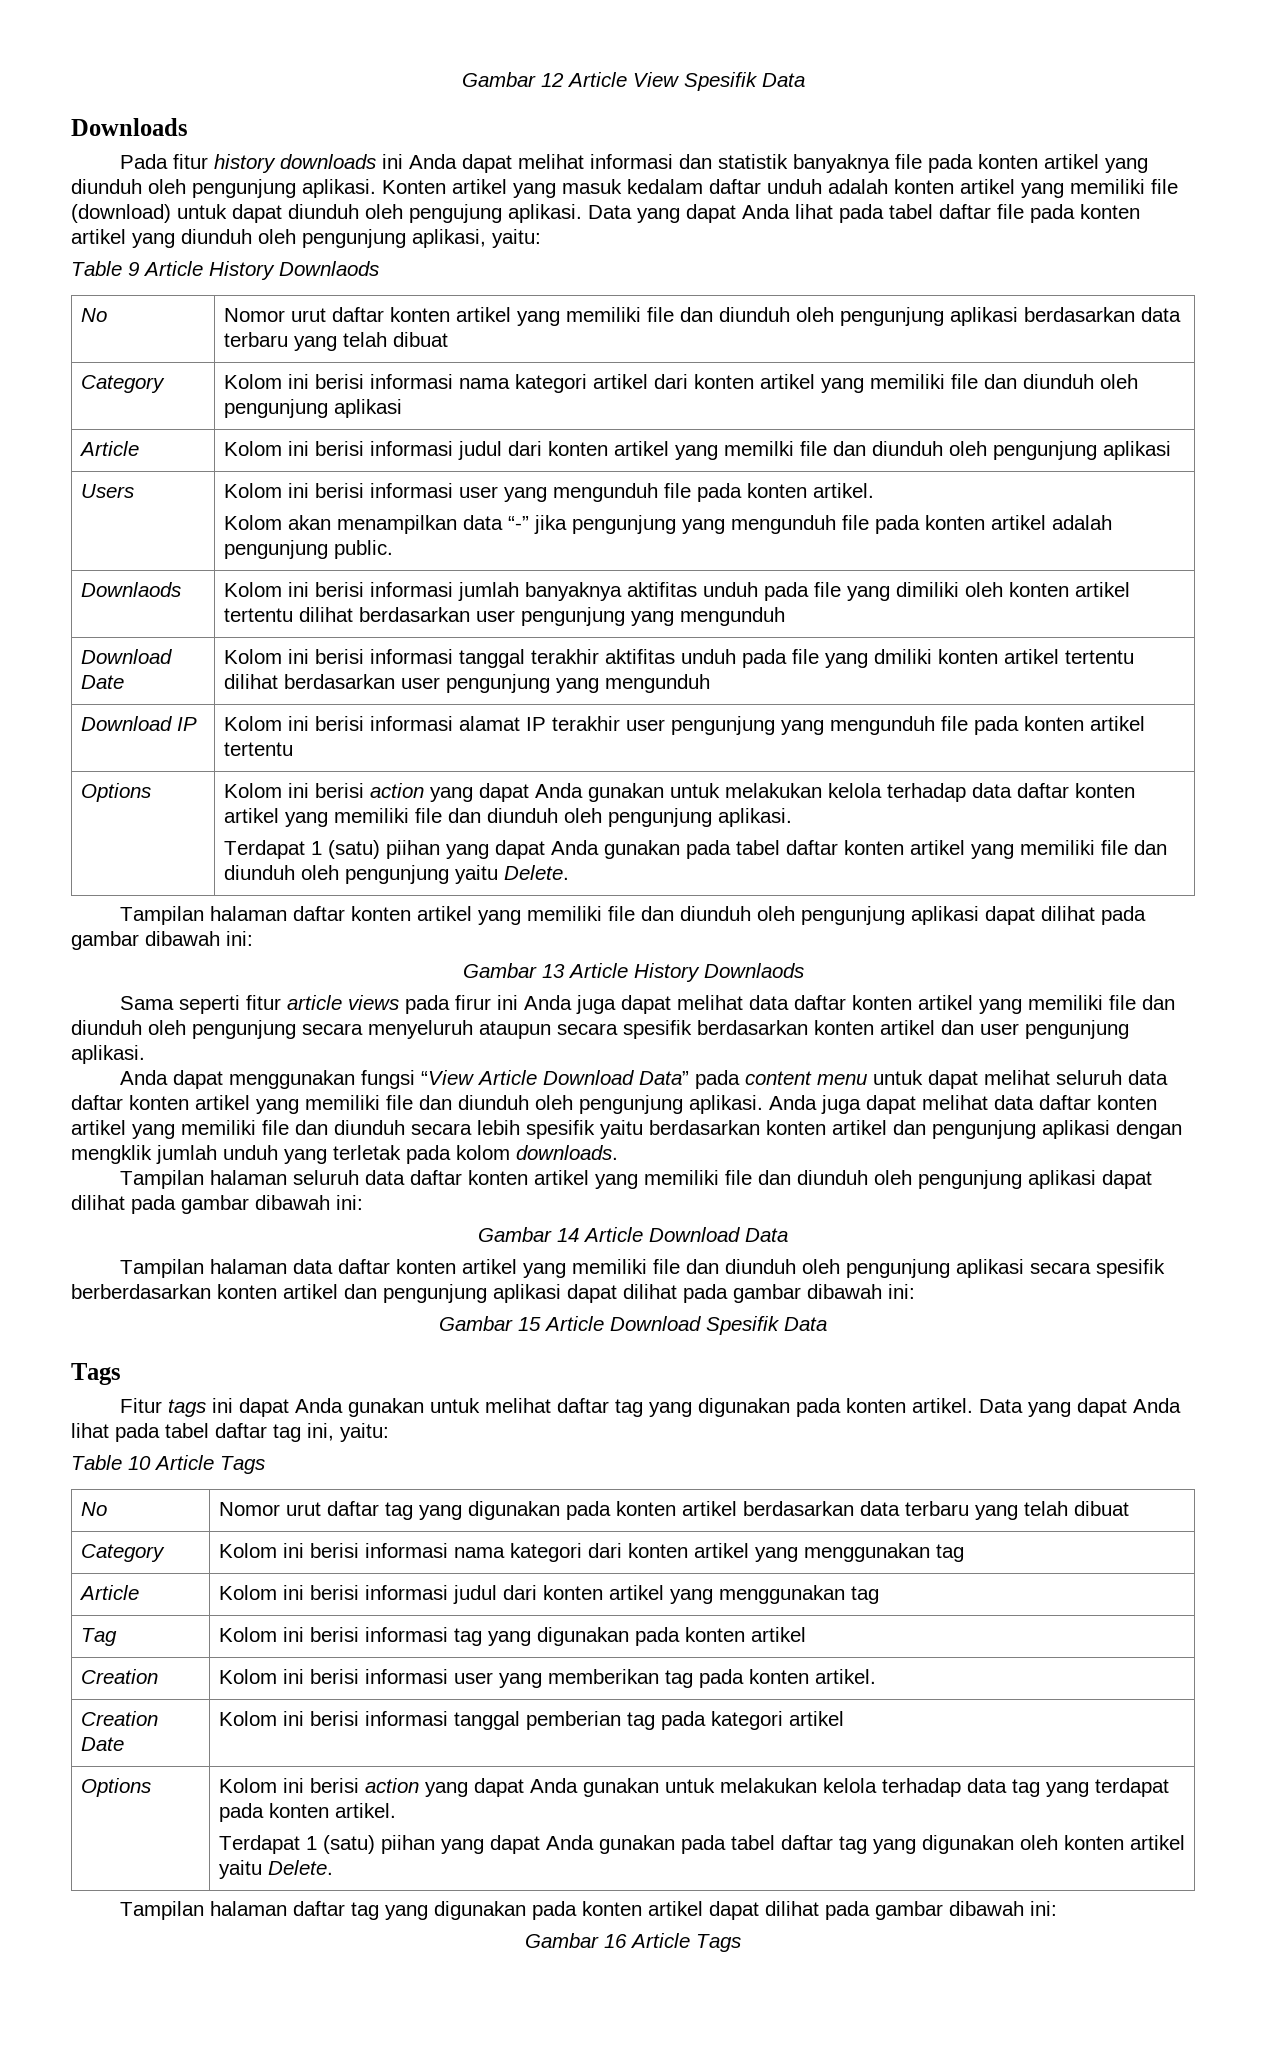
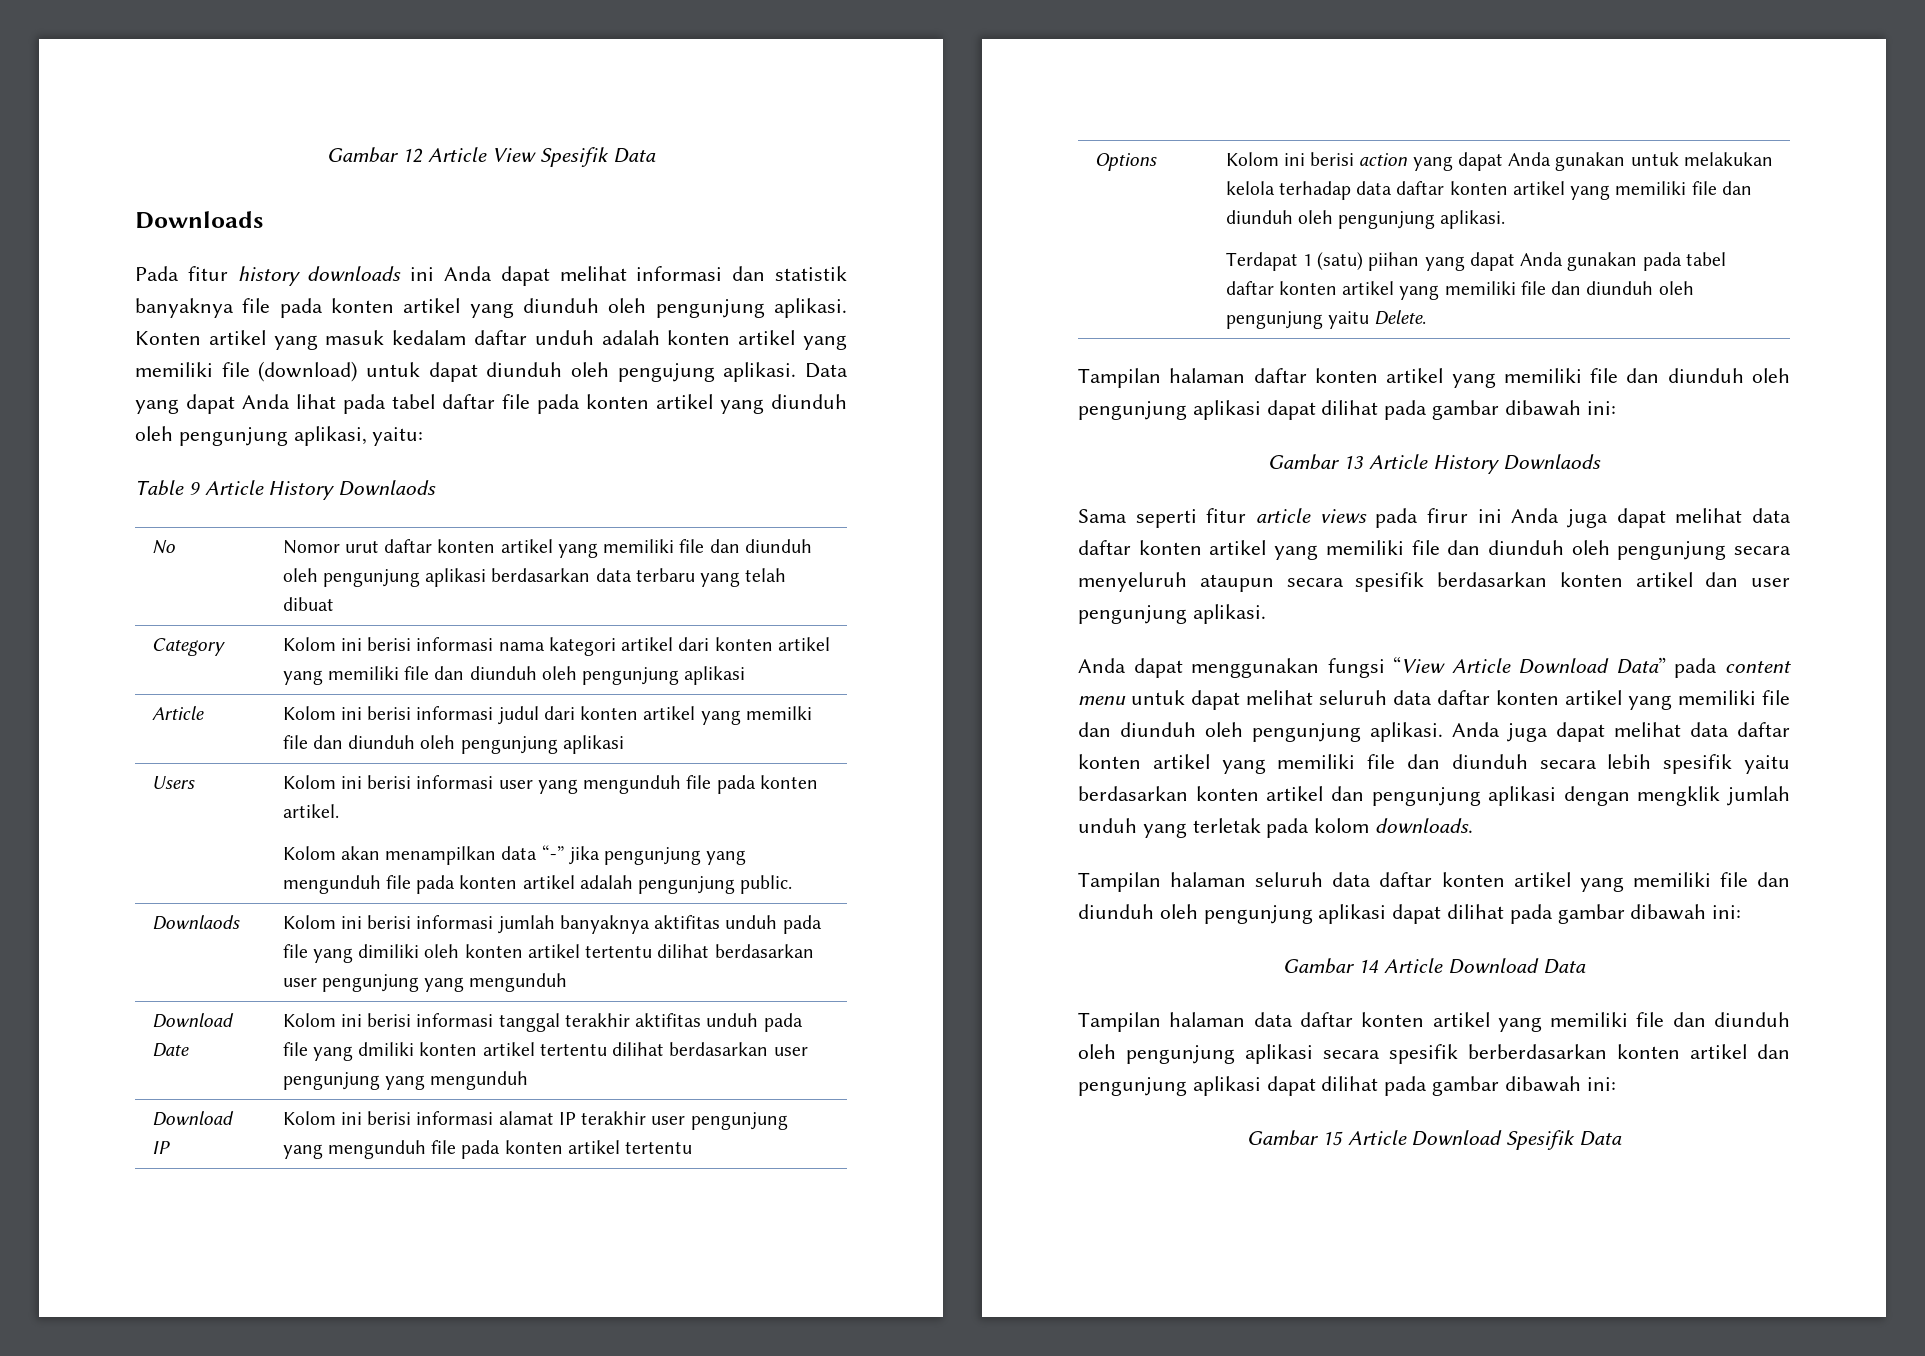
  Gambar 15 Article Download Spesifik Data
- Tags
- Fitur tags ini dapat Anda gunakan untuk melihat daftar tag yang digunakan pada konten artikel. Data yang dapat Anda lihat pada tabel daftar tag ini, yaitu:
- Table 10 Article Tags
- No | Nomor urut daftar tag yang digunakan pada konten artikel berdasarkan data terbaru yang telah dibuat
- Category | Kolom ini berisi informasi nama kategori dari konten artikel yang menggunakan tag
- Article | Kolom ini berisi informasi judul dari konten artikel yang menggunakan tag
- Tag | Kolom ini berisi informasi tag yang digunakan pada konten artikel
- Creation | Kolom ini berisi informasi user yang memberikan tag pada konten artikel.
- Creation Date | Kolom ini berisi informasi tanggal pemberian tag pada kategori artikel
- Options | Kolom ini berisi action yang dapat Anda gunakan untuk melakukan kelola terhadap data tag yang terdapat pada konten artikel.
- Terdapat 1 (satu) piihan yang dapat Anda gunakan pada tabel daftar tag yang digunakan oleh konten artikel yaitu Delete.
- Tampilan halaman daftar tag yang digunakan pada konten artikel dapat dilihat pada gambar dibawah ini:
- Gambar 16 Article Tags

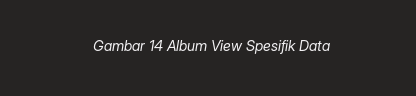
- Gambar 12 Article View Spesifik Data
+ Gambar 14 Album View Spesifik Data
- Downloads
- Pada fitur history downloads ini Anda dapat melihat informasi dan statistik banyaknya file pada konten artikel yang diunduh oleh pengunjung aplikasi. Konten artikel yang masuk kedalam daftar unduh adalah konten artikel yang memiliki file (download) untuk dapat diunduh oleh pengujung aplikasi. Data yang dapat Anda lihat pada tabel daftar file pada konten artikel yang diunduh oleh pengunjung aplikasi, yaitu:
- Table 9 Article History Downlaods
- No | Nomor urut daftar konten artikel yang memiliki file dan diunduh oleh pengunjung aplikasi berdasarkan data terbaru yang telah dibuat
- Category | Kolom ini berisi informasi nama kategori artikel dari konten artikel yang memiliki file dan diunduh oleh pengunjung aplikasi
- Article | Kolom ini berisi informasi judul dari konten artikel yang memilki file dan diunduh oleh pengunjung aplikasi
- Users | Kolom ini berisi informasi user yang mengunduh file pada konten artikel.
- Kolom akan menampilkan data “-” jika pengunjung yang mengunduh file pada konten artikel adalah pengunjung public.
- Downlaods | Kolom ini berisi informasi jumlah banyaknya aktifitas unduh pada file yang dimiliki oleh konten artikel tertentu dilihat berdasarkan user pengunjung yang mengunduh
- Download Date | Kolom ini berisi informasi tanggal terakhir aktifitas unduh pada file yang dmiliki konten artikel tertentu dilihat berdasarkan user pengunjung yang mengunduh
- Download IP | Kolom ini berisi informasi alamat IP terakhir user pengunjung yang mengunduh file pada konten artikel tertentu
- Options | Kolom ini berisi action yang dapat Anda gunakan untuk melakukan kelola terhadap data daftar konten artikel yang memiliki file dan diunduh oleh pengunjung aplikasi.
- Terdapat 1 (satu) piihan yang dapat Anda gunakan pada tabel daftar konten artikel yang memiliki file dan diunduh oleh pengunjung yaitu Delete.
- Tampilan halaman daftar konten artikel yang memiliki file dan diunduh oleh pengunjung aplikasi dapat dilihat pada gambar dibawah ini:
- Gambar 13 Article History Downlaods
- Sama seperti fitur article views pada firur ini Anda juga dapat melihat data daftar konten artikel yang memiliki file dan diunduh oleh pengunjung secara menyeluruh ataupun secara spesifik berdasarkan konten artikel dan user pengunjung aplikasi.
- Anda dapat menggunakan fungsi “View Article Download Data” pada content menu untuk dapat melihat seluruh data daftar konten artikel yang memiliki file dan diunduh oleh pengunjung aplikasi. Anda juga dapat melihat data daftar konten artikel yang memiliki file dan diunduh secara lebih spesifik yaitu berdasarkan konten artikel dan pengunjung aplikasi dengan mengklik jumlah unduh yang terletak pada kolom downloads.
- Tampilan halaman seluruh data daftar konten artikel yang memiliki file dan diunduh oleh pengunjung aplikasi dapat dilihat pada gambar dibawah ini:
- Gambar 14 Article Download Data
- Tampilan halaman data daftar konten artikel yang memiliki file dan diunduh oleh pengunjung aplikasi secara spesifik berberdasarkan konten artikel dan pengunjung aplikasi dapat dilihat pada gambar dibawah ini:
- Gambar 15 Article Download Spesifik Data

